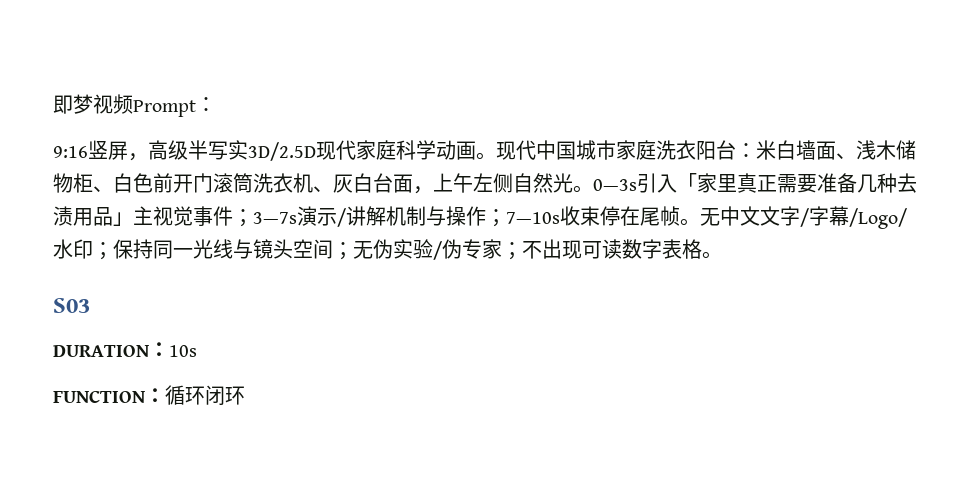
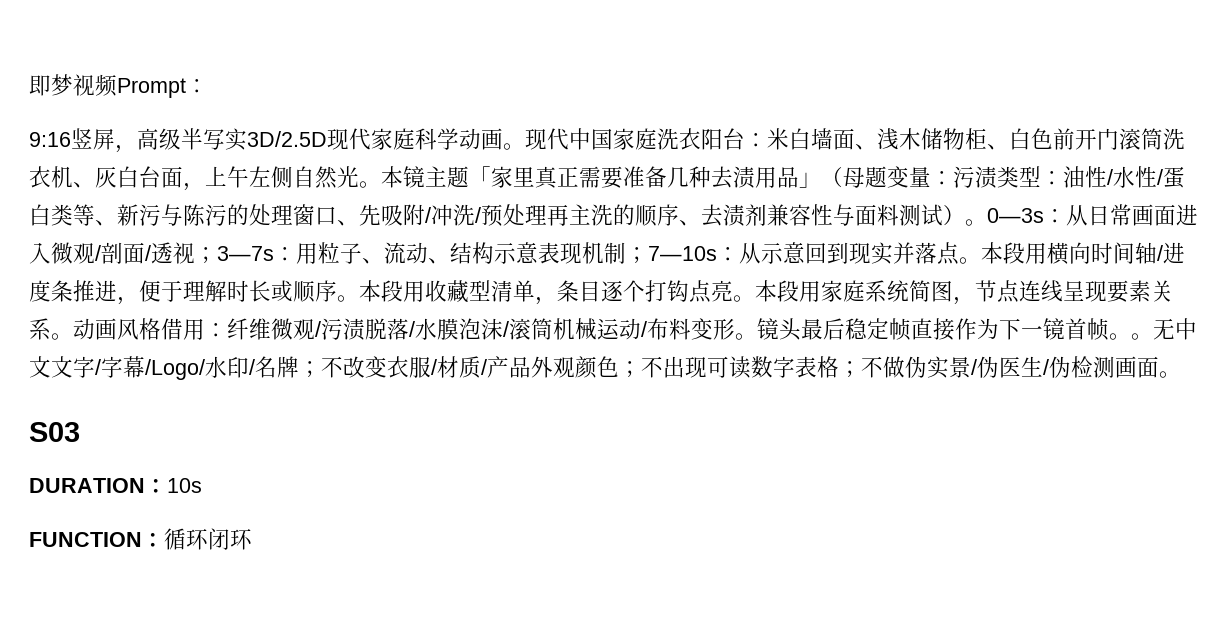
- 现代中国城市家庭洗衣阳台：米白墙面、浅木储物柜、白色前开门滚筒洗衣机、灰白台面，上午左侧自然光。
+ 现代中国家庭洗衣阳台：米白墙面、浅木储物柜、白色前开门滚筒洗衣机、灰白台面，上午左侧自然光。
- 0—3s引入「家里真正需要准备几种去渍用品」主视觉事件；3—7s演示/讲解机制与操作；7—10s收束停在尾帧。
+ 本镜主题「家里真正需要准备几种去渍用品」（母题变量：污渍类型：油性/水性/蛋白类等、新污与陈污的处理窗口、先吸附/冲洗/预处理再主洗的顺序、去渍剂兼容性与面料测试）。0—3s：从日常画面进入微观/剖面/透视；3—7s：用粒子、流动、结构示意表现机制；7—10s：从示意回到现实并落点。本段用横向时间轴/进度条推进，便于理解时长或顺序。本段用收藏型清单，条目逐个打钩点亮。本段用家庭系统简图，节点连线呈现要素关系。动画风格借用：纤维微观/污渍脱落/水膜泡沫/滚筒机械运动/布料变形。镜头最后稳定帧直接作为下一镜首帧。。
- 无中文文字/字幕/Logo/水印；保持同一光线与镜头空间；无伪实验/伪专家；不出现可读数字表格。
+ 无中文文字/字幕/Logo/水印/名牌；不改变衣服/材质/产品外观颜色；不出现可读数字表格；不做伪实景/伪医生/伪检测画面。

